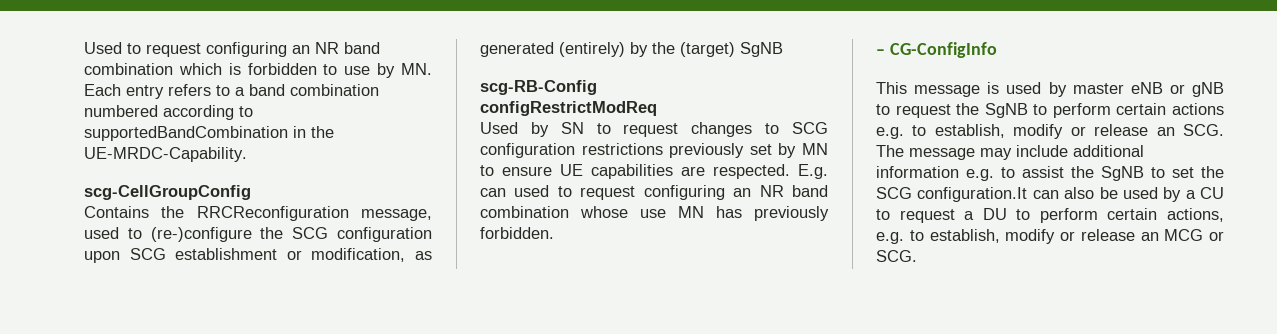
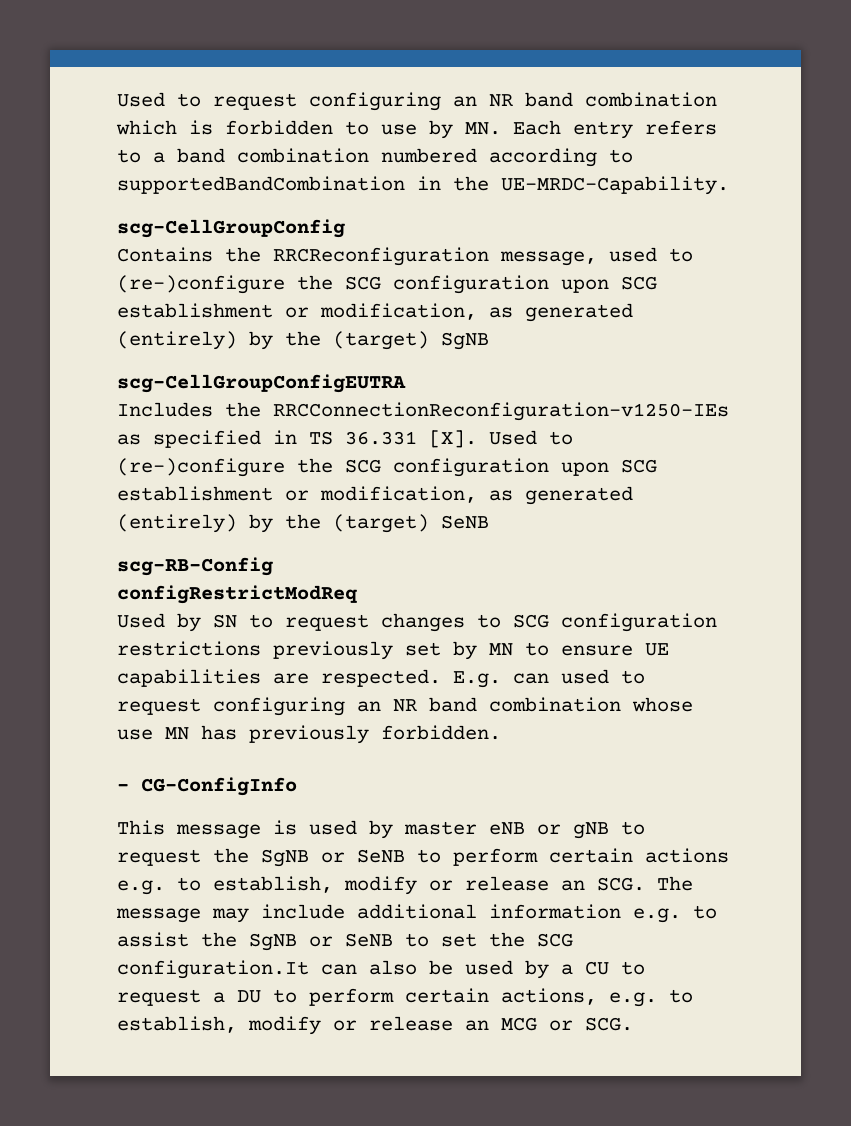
+ scg-CellGroupConfigEUTRA
+ Includes the RRCConnectionReconfiguration-v1250-IEs as specified in TS 36.331 [X]. Used to (re-)configure the SCG configuration upon SCG establishment or modification, as generated (entirely) by the (target) SeNB
- This message is used by master eNB or gNB to request the SgNB to perform certain actions e.g. to establish, modify or release an SCG. The message may include additional information e.g. to assist the SgNB to set the SCG configuration.It can also be used by a CU to request a DU to perform certain actions, e.g. to establish, modify or release an MCG or SCG.
+ This message is used by master eNB or gNB to request the SgNB or SeNB to perform certain actions e.g. to establish, modify or release an SCG. The message may include additional information e.g. to assist the SgNB or SeNB to set the SCG configuration.It can also be used by a CU to request a DU to perform certain actions, e.g. to establish, modify or release an MCG or SCG.

